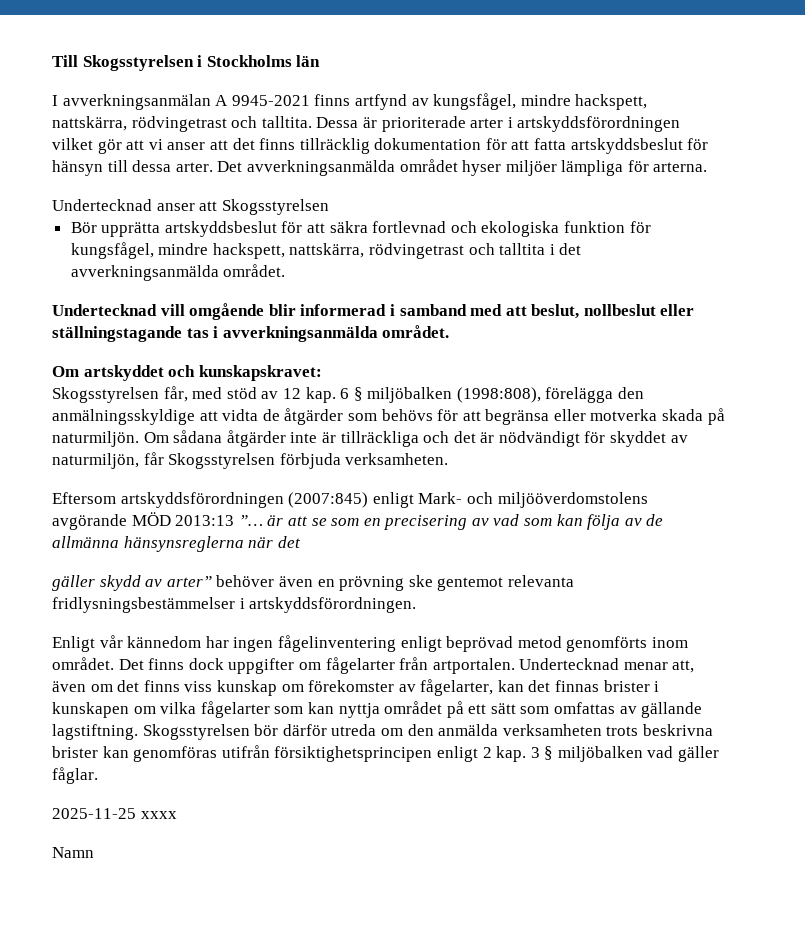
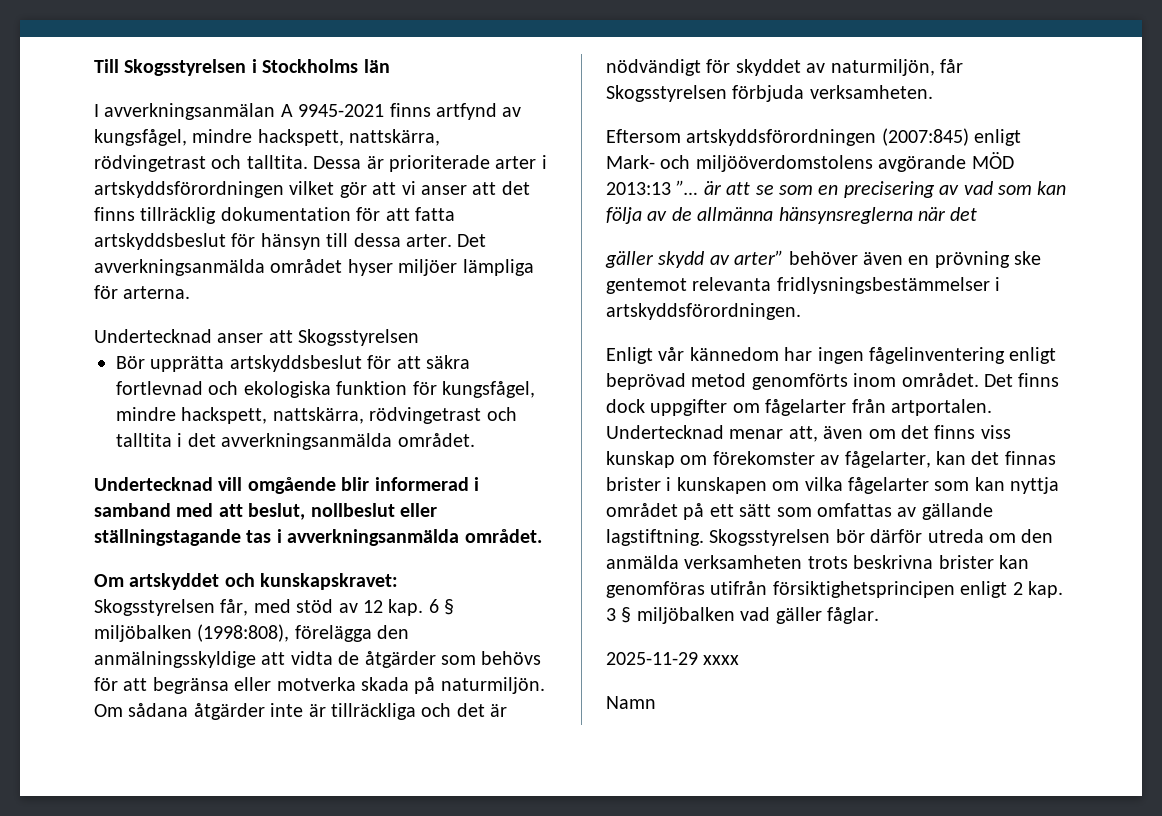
- 2025-11-25 xxxx
+ 2025-11-29 xxxx

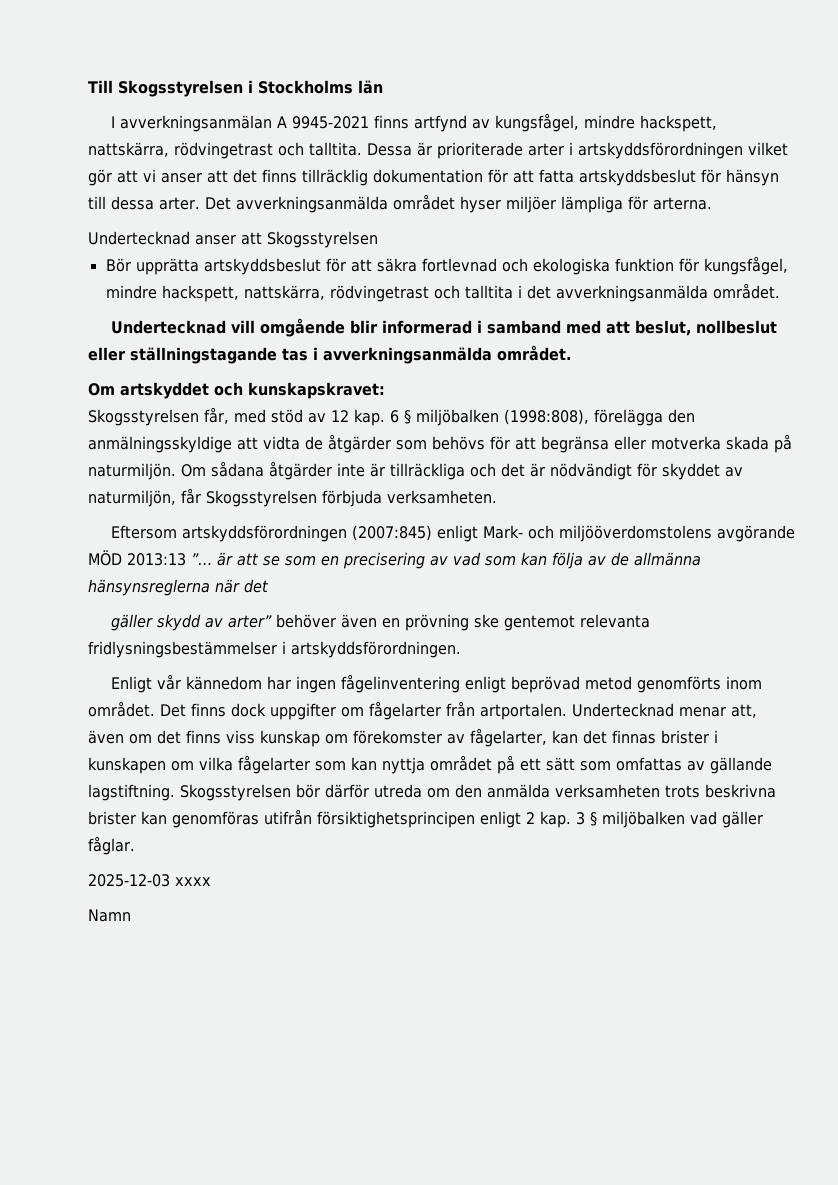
- 2025-11-29 xxxx
+ 2025-12-03 xxxx

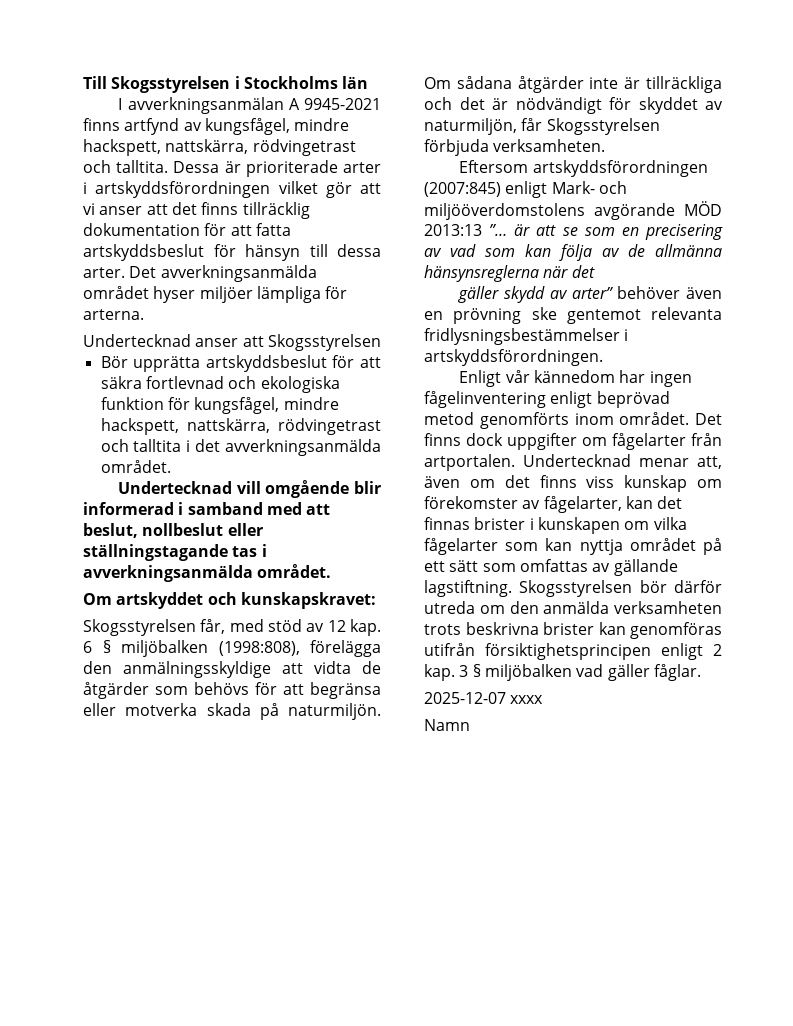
- 2025-12-03 xxxx
+ 2025-12-07 xxxx

